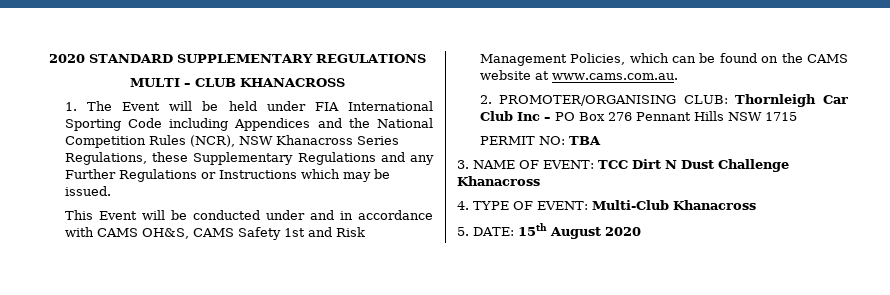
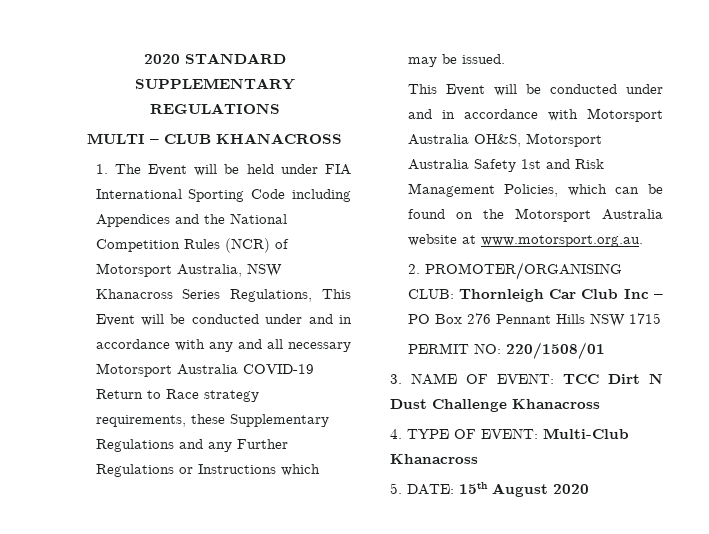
- 1. The Event will be held under FIA International Sporting Code including Appendices and the National Competition Rules (NCR), NSW Khanacross Series Regulations, these Supplementary Regulations and any Further Regulations or Instructions which may be issued.
+ 1. The Event will be held under FIA International Sporting Code including Appendices and the National Competition Rules (NCR) of Motorsport Australia, NSW Khanacross Series Regulations, This Event will be conducted under and in accordance with any and all necessary Motorsport Australia COVID-19 Return to Race strategy requirements, these Supplementary Regulations and any Further Regulations or Instructions which may be issued.
- This Event will be conducted under and in accordance with CAMS OH&S, CAMS Safety 1st and Risk Management Policies, which can be found on the CAMS website at www.cams.com.au.
+ This Event will be conducted under and in accordance with Motorsport Australia OH&S, Motorsport Australia Safety 1st and Risk Management Policies, which can be found on the Motorsport Australia website at www.motorsport.org.au.
- PERMIT NO: TBA
+ PERMIT NO: 220/1508/01

